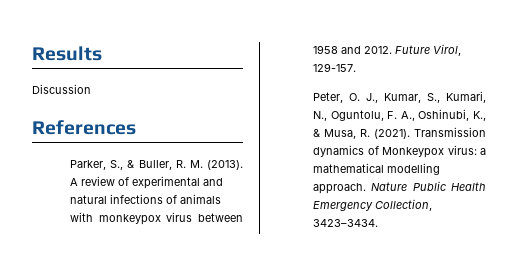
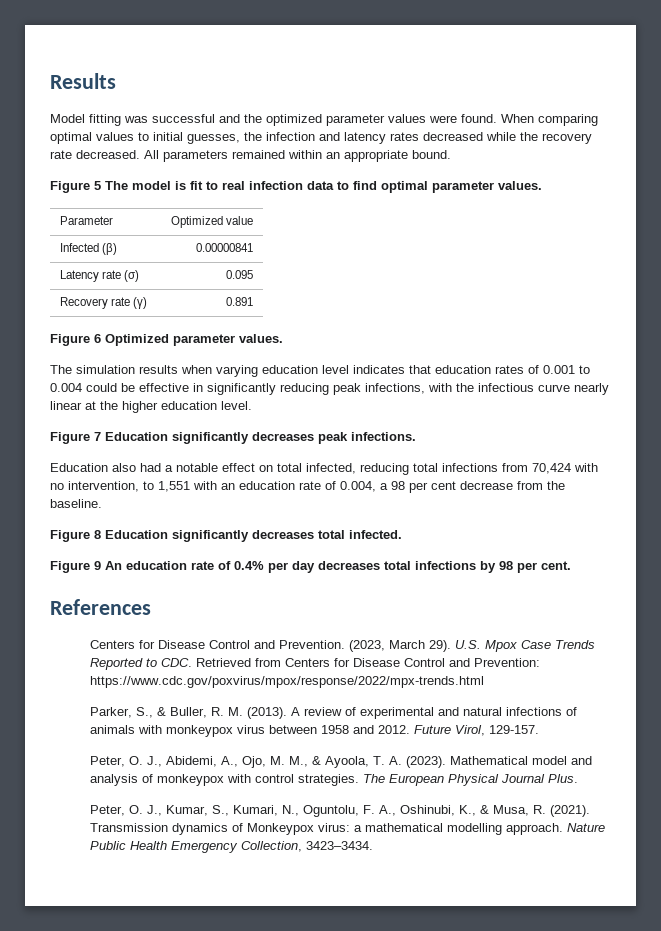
- Discussion
+ Model fitting was successful and the optimized parameter values were found. When comparing optimal values to initial guesses, the infection and latency rates decreased while the recovery rate decreased. All parameters remained within an appropriate bound.
+ Figure 5 The model is fit to real infection data to find optimal parameter values.
+ Parameter | Optimized value
+ Infected (β) | 0.00000841
+ Latency rate (σ) | 0.095
+ Recovery rate (γ) | 0.891
+ Figure 6 Optimized parameter values.
+ The simulation results when varying education level indicates that education rates of 0.001 to 0.004 could be effective in significantly reducing peak infections, with the infectious curve nearly linear at the higher education level.
+ Figure 7 Education significantly decreases peak infections.
+ Education also had a notable effect on total infected, reducing total infections from 70,424 with no intervention, to 1,551 with an education rate of 0.004, a 98 per cent decrease from the baseline.
+ Figure 8 Education significantly decreases total infected.
+ Figure 9 An education rate of 0.4% per day decreases total infections by 98 per cent.
  References
+ Centers for Disease Control and Prevention. (2023, March 29). U.S. Mpox Case Trends Reported to CDC. Retrieved from Centers for Disease Control and Prevention: https://www.cdc.gov/poxvirus/mpox/response/2022/mpx-trends.html
+ Peter, O. J., Abidemi, A., Ojo, M. M., & Ayoola, T. A. (2023). Mathematical model and analysis of monkeypox with control strategies. The European Physical Journal Plus.

